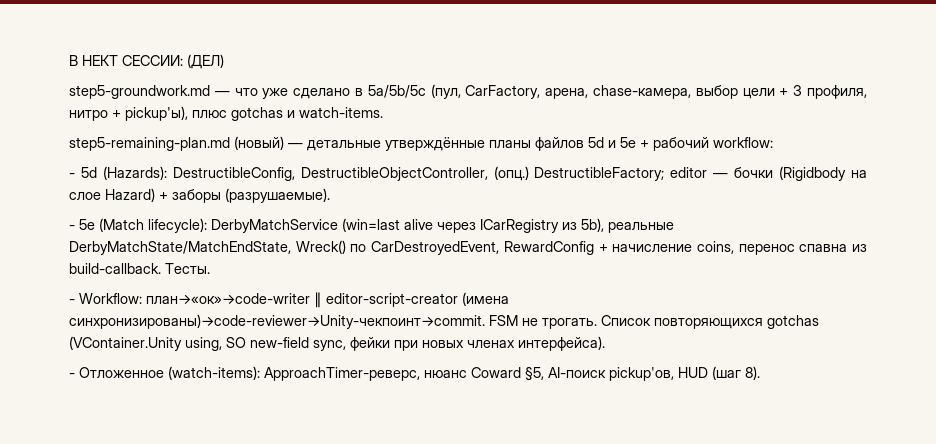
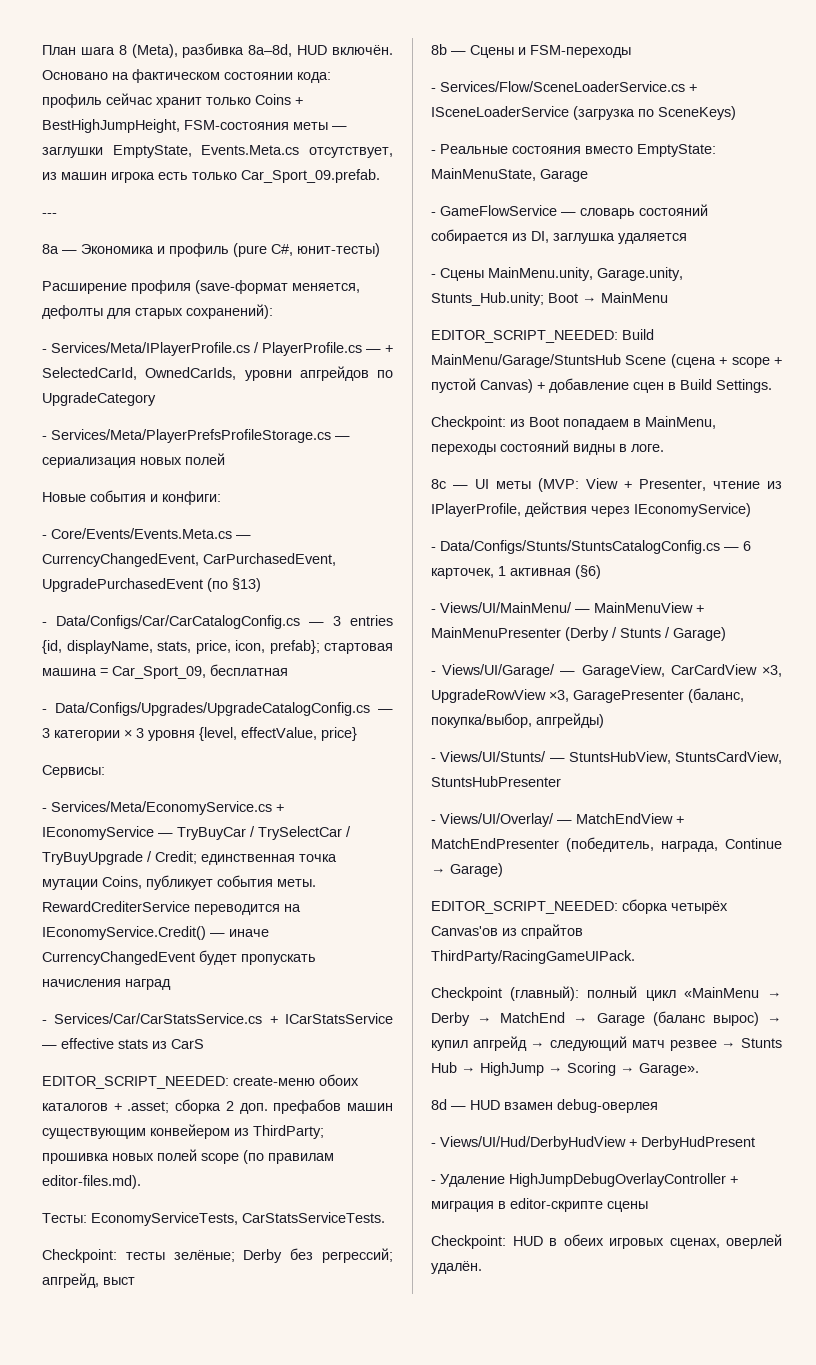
- В НЕКТ СЕССИИ: (ДЕЛ)
- step5-groundwork.md — что уже сделано в 5a/5b/5c (пул, CarFactory, арена, chase-камера, выбор цели + 3 профиля, нитро + pickup'ы), плюс gotchas и watch-items.
- step5-remaining-plan.md (новый) — детальные утверждённые планы файлов 5d и 5e + рабочий workflow:
- - 5d (Hazards): DestructibleConfig, DestructibleObjectController, (опц.) DestructibleFactory; editor — бочки (Rigidbody на слое Hazard) + заборы (разрушаемые).
- - 5e (Match lifecycle): DerbyMatchService (win=last alive через ICarRegistry из 5b), реальные DerbyMatchState/MatchEndState, Wreck() по CarDestroyedEvent, RewardConfig + начисление coins, перенос спавна из build-callback. Тесты.
- - Workflow: план→«ок»→code-writer ∥ editor-script-creator (имена синхронизированы)→code-reviewer→Unity-чекпоинт→commit. FSM не трогать. Список повторяющихся gotchas (VContainer.Unity using, SO new-field sync, фейки при новых членах интерфейса).
- - Отложенное (watch-items): ApproachTimer-реверс, нюанс Coward §5, AI-поиск pickup'ов, HUD (шаг 8).
+ План шага 8 (Meta), разбивка 8a–8d, HUD включён. Основано на фактическом состоянии кода: профиль сейчас хранит только Coins + BestHighJumpHeight, FSM-состояния меты — заглушки EmptyState, Events.Meta.cs отсутствует, из машин игрока есть только Car_Sport_09.prefab.
+ ---
+ 8a — Экономика и профиль (pure C#, юнит-тесты)
+ Расширение профиля (save-формат меняется, дефолты для старых сохранений):
+ - Services/Meta/IPlayerProfile.cs / PlayerProfile.cs — + SelectedCarId, OwnedCarIds, уровни апгрейдов по UpgradeCategory
+ - Services/Meta/PlayerPrefsProfileStorage.cs — сериализация новых полей
+ Новые события и конфиги:
+ - Core/Events/Events.Meta.cs — CurrencyChangedEvent, CarPurchasedEvent, UpgradePurchasedEvent (по §13)
+ - Data/Configs/Car/CarCatalogConfig.cs — 3 entries {id, displayName, stats, price, icon, prefab}; стартовая машина = Car_Sport_09, бесплатная
+ - Data/Configs/Upgrades/UpgradeCatalogConfig.cs — 3 категории × 3 уровня {level, effectValue, price}
+ Сервисы:
+ - Services/Meta/EconomyService.cs + IEconomyService — TryBuyCar / TrySelectCar / TryBuyUpgrade / Credit; единственная точка мутации Coins, публикует события меты. RewardCrediterService переводится на IEconomyService.Credit() — иначе CurrencyChangedEvent будет пропускать начисления наград
+ - Services/Car/CarStatsService.cs + ICarStatsService — effective stats из CarS
+ EDITOR_SCRIPT_NEEDED: create-меню обоих каталогов + .asset; сборка 2 доп. префабов машин существующим конвейером из ThirdParty; прошивка новых полей scope (по правилам editor-files.md).
+ Тесты: EconomyServiceTests, CarStatsServiceTests.
+ Checkpoint: тесты зелёные; Derby без регрессий; апгрейд, выст
+ 8b — Сцены и FSM-переходы
+ - Services/Flow/SceneLoaderService.cs + ISceneLoaderService (загрузка по SceneKeys)
+ - Реальные состояния вместо EmptyState: MainMenuState, Garage
+ - GameFlowService — словарь состояний собирается из DI, заглушка удаляется
+ - Сцены MainMenu.unity, Garage.unity, Stunts_Hub.unity; Boot → MainMenu
+ EDITOR_SCRIPT_NEEDED: Build MainMenu/Garage/StuntsHub Scene (сцена + scope + пустой Canvas) + добавление сцен в Build Settings.
+ Checkpoint: из Boot попадаем в MainMenu, переходы состояний видны в логе.
+ 8c — UI меты (MVP: View + Presenter, чтение из IPlayerProfile, действия через IEconomyService)
+ - Data/Configs/Stunts/StuntsCatalogConfig.cs — 6 карточек, 1 активная (§6)
+ - Views/UI/MainMenu/ — MainMenuView + MainMenuPresenter (Derby / Stunts / Garage)
+ - Views/UI/Garage/ — GarageView, CarCardView ×3, UpgradeRowView ×3, GaragePresenter (баланс, покупка/выбор, апгрейды)
+ - Views/UI/Stunts/ — StuntsHubView, StuntsCardView, StuntsHubPresenter
+ - Views/UI/Overlay/ — MatchEndView + MatchEndPresenter (победитель, награда, Continue → Garage)
+ EDITOR_SCRIPT_NEEDED: сборка четырёх Canvas'ов из спрайтов ThirdParty/RacingGameUIPack.
+ Checkpoint (главный): полный цикл «MainMenu → Derby → MatchEnd → Garage (баланс вырос) → купил апгрейд → следующий матч резвее → Stunts Hub → HighJump → Scoring → Garage».
+ 8d — HUD взамен debug-оверлея
+ - Views/UI/Hud/DerbyHudView + DerbyHudPresent
+ - Удаление HighJumpDebugOverlayController + миграция в editor-скрипте сцены
+ Checkpoint: HUD в обеих игровых сценах, оверлей удалён.

